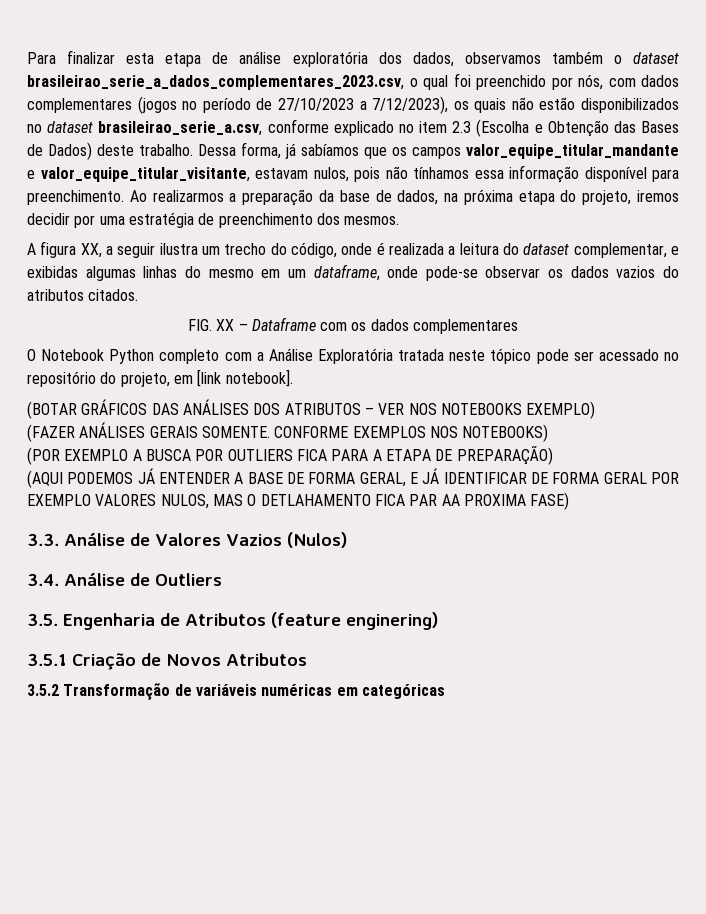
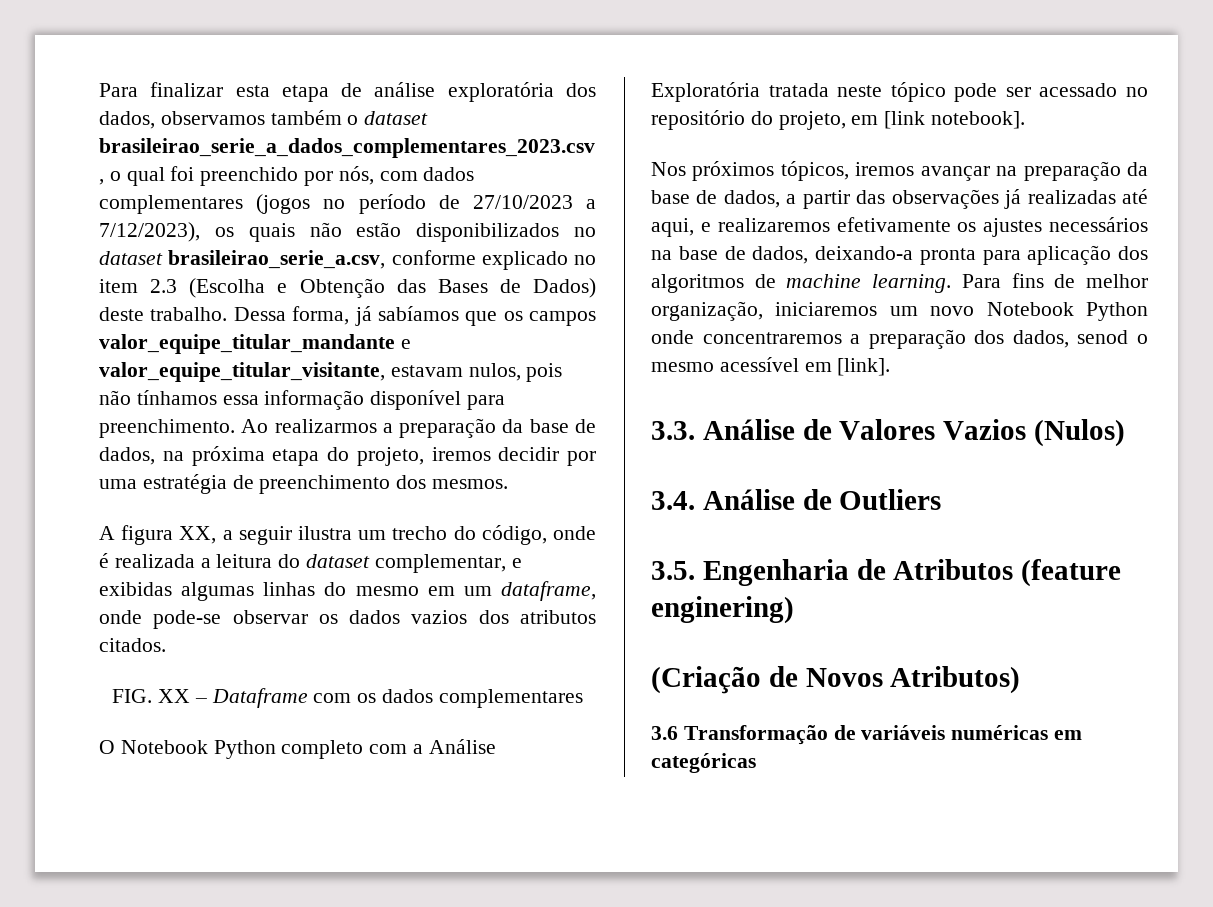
- A figura XX, a seguir ilustra um trecho do código, onde é realizada a leitura do dataset complementar, e exibidas algumas linhas do mesmo em um dataframe, onde pode-se observar os dados vazios do atributos citados.
+ A figura XX, a seguir ilustra um trecho do código, onde é realizada a leitura do dataset complementar, e exibidas algumas linhas do mesmo em um dataframe, onde pode-se observar os dados vazios dos atributos citados.
- (BOTAR GRÁFICOS DAS ANÁLISES DOS ATRIBUTOS – VER NOS NOTEBOOKS EXEMPLO)
- (FAZER ANÁLISES GERAIS SOMENTE. CONFORME EXEMPLOS NOS NOTEBOOKS)
- (POR EXEMPLO A BUSCA POR OUTLIERS FICA PARA A ETAPA DE PREPARAÇÃO)
- (AQUI PODEMOS JÁ ENTENDER A BASE DE FORMA GERAL, E JÁ IDENTIFICAR DE FORMA GERAL POR EXEMPLO VALORES NULOS, MAS O DETLAHAMENTO FICA PAR AA PROXIMA FASE)
+ Nos próximos tópicos, iremos avançar na preparação da base de dados, a partir das observações já realizadas até aqui, e realizaremos efetivamente os ajustes necessários na base de dados, deixando-a pronta para aplicação dos algoritmos de machine learning. Para fins de melhor organização, iniciaremos um novo Notebook Python onde concentraremos a preparação dos dados, senod o mesmo acessível em [link].
- 3.5.1 Criação de Novos Atributos
- 3.5.2 Transformação de variáveis numéricas em categóricas
+ (Criação de Novos Atributos)
+ 3.6 Transformação de variáveis numéricas em categóricas

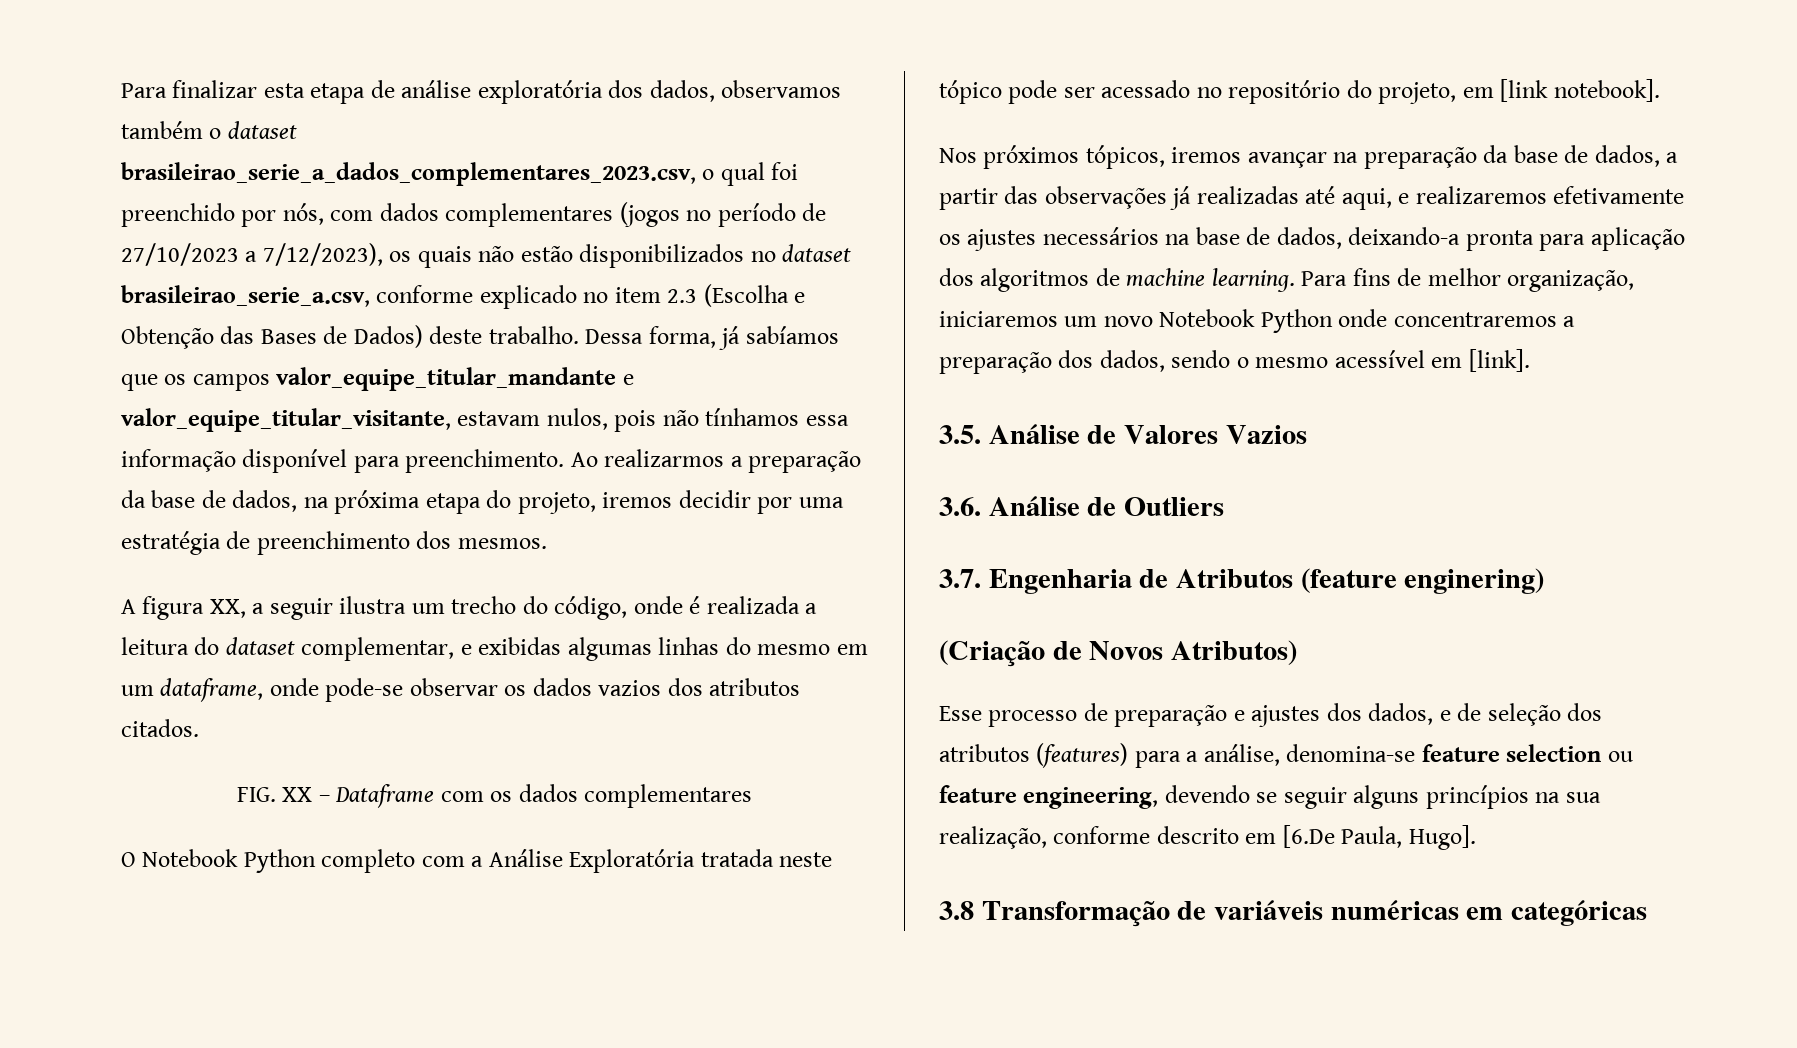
- Para fins de melhor organização, iniciaremos um novo Notebook Python onde concentraremos a preparação dos dados, senod o mesmo acessível em [link].
+ Para fins de melhor organização, iniciaremos um novo Notebook Python onde concentraremos a preparação dos dados, sendo o mesmo acessível em [link].
- 3.3. Análise de Valores Vazios (Nulos)
- 3.4. Análise de Outliers
+ 3.5. Análise de Valores Vazios
+ 3.6. Análise de Outliers
- 3.5. Engenharia de Atributos (feature enginering)
+ 3.7. Engenharia de Atributos (feature enginering)
- 3.6 Transformação de variáveis numéricas em categóricas
+ Esse processo de preparação e ajustes dos dados, e de seleção dos atributos (features) para a análise, denomina-se feature selection ou feature engineering, devendo se seguir alguns princípios na sua realização, conforme descrito em [6.De Paula, Hugo].
+ 3.8 Transformação de variáveis numéricas em categóricas

